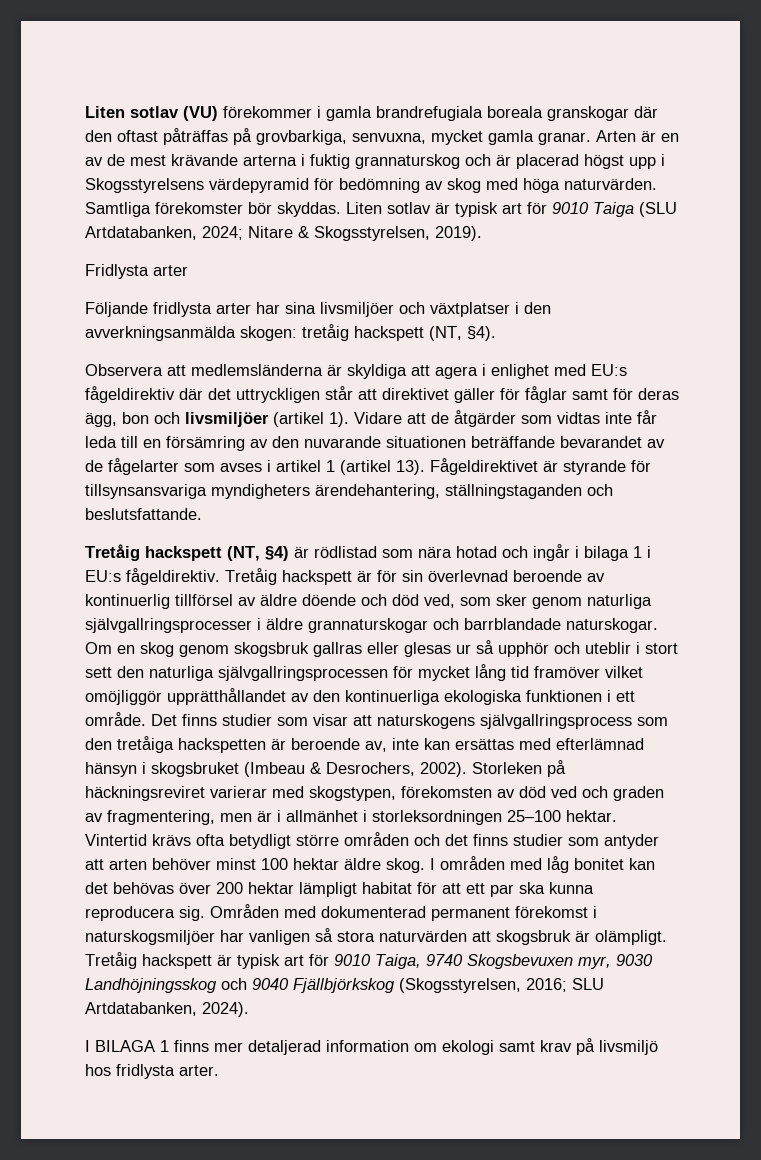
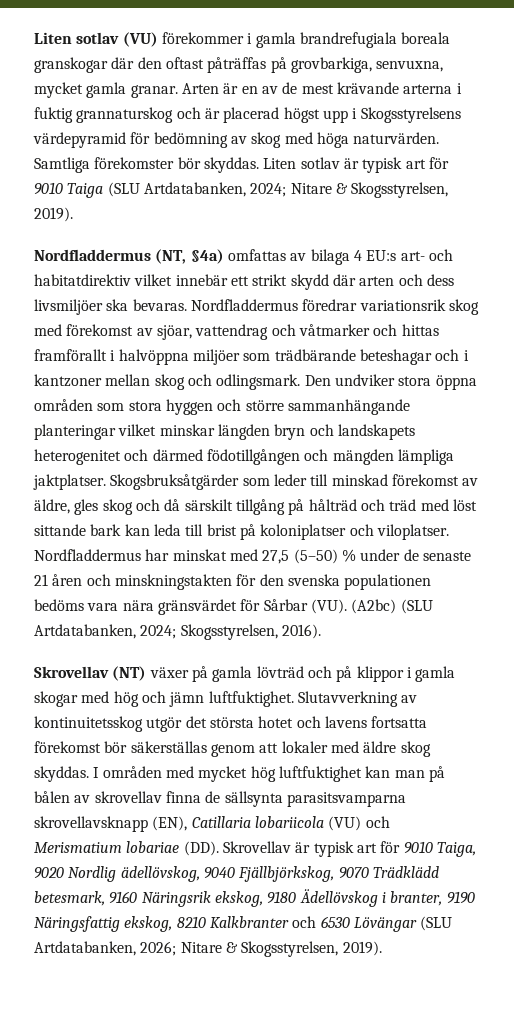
- Fridlysta arter
- Följande fridlysta arter har sina livsmiljöer och växtplatser i den avverkningsanmälda skogen: tretåig hackspett (NT, §4).
- Observera att medlemsländerna är skyldiga att agera i enlighet med EU:s fågeldirektiv där det uttryckligen står att direktivet gäller för fåglar samt för deras ägg, bon och livsmiljöer (artikel 1). Vidare att de åtgärder som vidtas inte får leda till en försämring av den nuvarande situationen beträffande bevarandet av de fågelarter som avses i artikel 1 (artikel 13). Fågeldirektivet är styrande för tillsynsansvariga myndigheters ärendehantering, ställningstaganden och beslutsfattande.
- Tretåig hackspett (NT, §4) är rödlistad som nära hotad och ingår i bilaga 1 i EU:s fågeldirektiv. Tretåig hackspett är för sin överlevnad beroende av kontinuerlig tillförsel av äldre döende och död ved, som sker genom naturliga självgallringsprocesser i äldre grannaturskogar och barrblandade naturskogar. Om en skog genom skogsbruk gallras eller glesas ur så upphör och uteblir i stort sett den naturliga självgallringsprocessen för mycket lång tid framöver vilket omöjliggör upprätthållandet av den kontinuerliga ekologiska funktionen i ett område. Det finns studier som visar att naturskogens självgallringsprocess som den tretåiga hackspetten är beroende av, inte kan ersättas med efterlämnad hänsyn i skogsbruket (Imbeau & Desrochers, 2002). Storleken på häckningsreviret varierar med skogstypen, förekomsten av död ved och graden av fragmentering, men är i allmänhet i storleksordningen 25–100 hektar. Vintertid krävs ofta betydligt större områden och det finns studier som antyder att arten behöver minst 100 hektar äldre skog. I områden med låg bonitet kan det behövas över 200 hektar lämpligt habitat för att ett par ska kunna reproducera sig. Områden med dokumenterad permanent förekomst i naturskogsmiljöer har vanligen så stora naturvärden att skogsbruk är olämpligt. Tretåig hackspett är typisk art för 9010 Taiga, 9740 Skogsbevuxen myr, 9030 Landhöjningsskog och 9040 Fjällbjörkskog (Skogsstyrelsen, 2016; SLU Artdatabanken, 2024).
- I BILAGA 1 finns mer detaljerad information om ekologi samt krav på livsmiljö hos fridlysta arter.
+ Nordfladdermus (NT, §4a) omfattas av bilaga 4 EU:s art- och habitatdirektiv vilket innebär ett strikt skydd där arten och dess livsmiljöer ska bevaras. Nordfladdermus föredrar variationsrik skog med förekomst av sjöar, vattendrag och våtmarker och hittas framförallt i halvöppna miljöer som trädbärande beteshagar och i kantzoner mellan skog och odlingsmark. Den undviker stora öppna områden som stora hyggen och större sammanhängande planteringar vilket minskar längden bryn och landskapets heterogenitet och därmed födotillgången och mängden lämpliga jaktplatser. Skogsbruksåtgärder som leder till minskad förekomst av äldre, gles skog och då särskilt tillgång på hålträd och träd med löst sittande bark kan leda till brist på koloniplatser och viloplatser. Nordfladdermus har minskat med 27,5 (5–50) % under de senaste 21 åren och minskningstakten för den svenska populationen bedöms vara nära gränsvärdet för Sårbar (VU). (A2bc) (SLU Artdatabanken, 2024; Skogsstyrelsen, 2016).
+ Skrovellav (NT) växer på gamla lövträd och på klippor i gamla skogar med hög och jämn luftfuktighet. Slutavverkning av kontinuitetsskog utgör det största hotet och lavens fortsatta förekomst bör säkerställas genom att lokaler med äldre skog skyddas. I områden med mycket hög luftfuktighet kan man på bålen av skrovellav finna de sällsynta parasitsvamparna skrovellavsknapp (EN), Catillaria lobariicola (VU) och Merismatium lobariae (DD). Skrovellav är typisk art för 9010 Taiga, 9020 Nordlig ädellövskog, 9040 Fjällbjörkskog, 9070 Trädklädd betesmark, 9160 Näringsrik ekskog, 9180 Ädellövskog i branter, 9190 Näringsfattig ekskog, 8210 Kalkbranter och 6530 Lövängar (SLU Artdatabanken, 2026; Nitare & Skogsstyrelsen, 2019).

